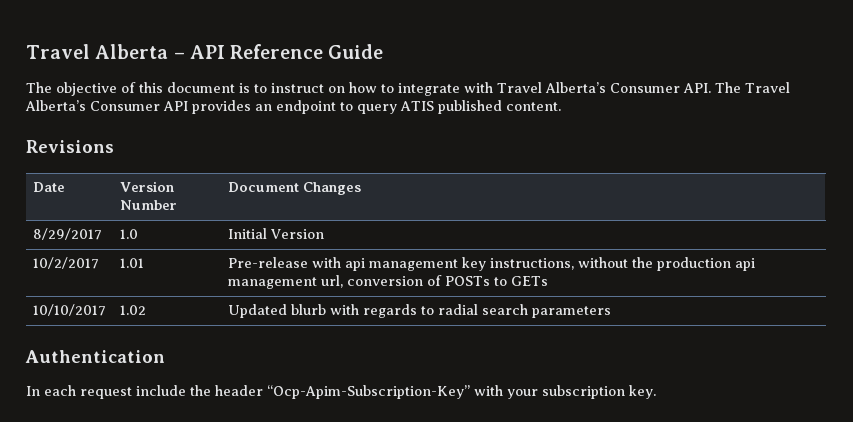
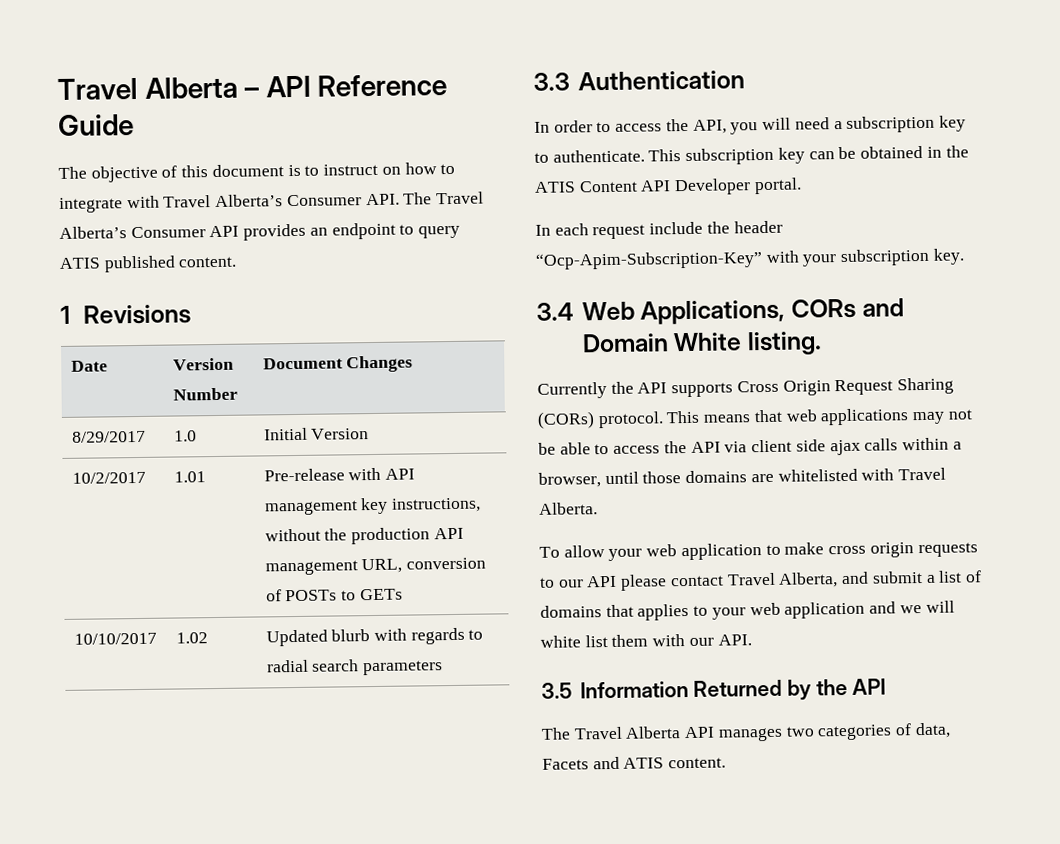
- Revisions
+ 1 Revisions
- 10/2/2017 | 1.01 | Pre-release with api management key instructions, without the production api management url, conversion of POSTs to GETs
+ 10/2/2017 | 1.01 | Pre-release with API management key instructions, without the production API management URL, conversion of POSTs to GETs
- Authentication
+ 3.3 Authentication
+ In order to access the API, you will need a subscription key to authenticate. This subscription key can be obtained in the ATIS Content API Developer portal.
+ 3.4 Web Applications, CORs and Domain White listing.
+ Currently the API supports Cross Origin Request Sharing (CORs) protocol. This means that web applications may not be able to access the API via client side ajax calls within a browser, until those domains are whitelisted with Travel Alberta.
+ To allow your web application to make cross origin requests to our API please contact Travel Alberta, and submit a list of domains that applies to your web application and we will white list them with our API.
+ 3.5 Information Returned by the API
+ The Travel Alberta API manages two categories of data, Facets and ATIS content.

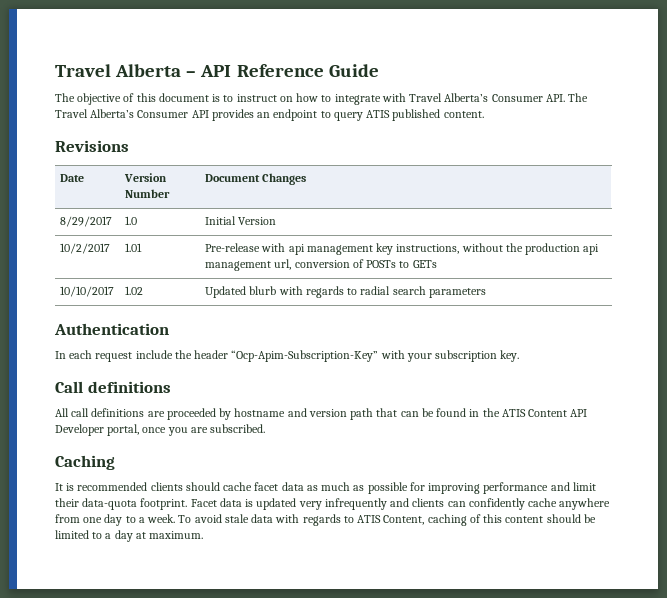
- 1 Revisions
+ Revisions
- 10/2/2017 | 1.01 | Pre-release with API management key instructions, without the production API management URL, conversion of POSTs to GETs
+ 10/2/2017 | 1.01 | Pre-release with api management key instructions, without the production api management url, conversion of POSTs to GETs
- 3.3 Authentication
+ Authentication
- In order to access the API, you will need a subscription key to authenticate. This subscription key can be obtained in the ATIS Content API Developer portal.
- 3.4 Web Applications, CORs and Domain White listing.
- Currently the API supports Cross Origin Request Sharing (CORs) protocol. This means that web applications may not be able to access the API via client side ajax calls within a browser, until those domains are whitelisted with Travel Alberta.
- To allow your web application to make cross origin requests to our API please contact Travel Alberta, and submit a list of domains that applies to your web application and we will white list them with our API.
- 3.5 Information Returned by the API
- The Travel Alberta API manages two categories of data, Facets and ATIS content.
+ Call definitions
+ All call definitions are proceeded by hostname and version path that can be found in the ATIS Content API Developer portal, once you are subscribed.
+ Caching
+ It is recommended clients should cache facet data as much as possible for improving performance and limit their data-quota footprint. Facet data is updated very infrequently and clients can confidently cache anywhere from one day to a week. To avoid stale data with regards to ATIS Content, caching of this content should be limited to a day at maximum.

